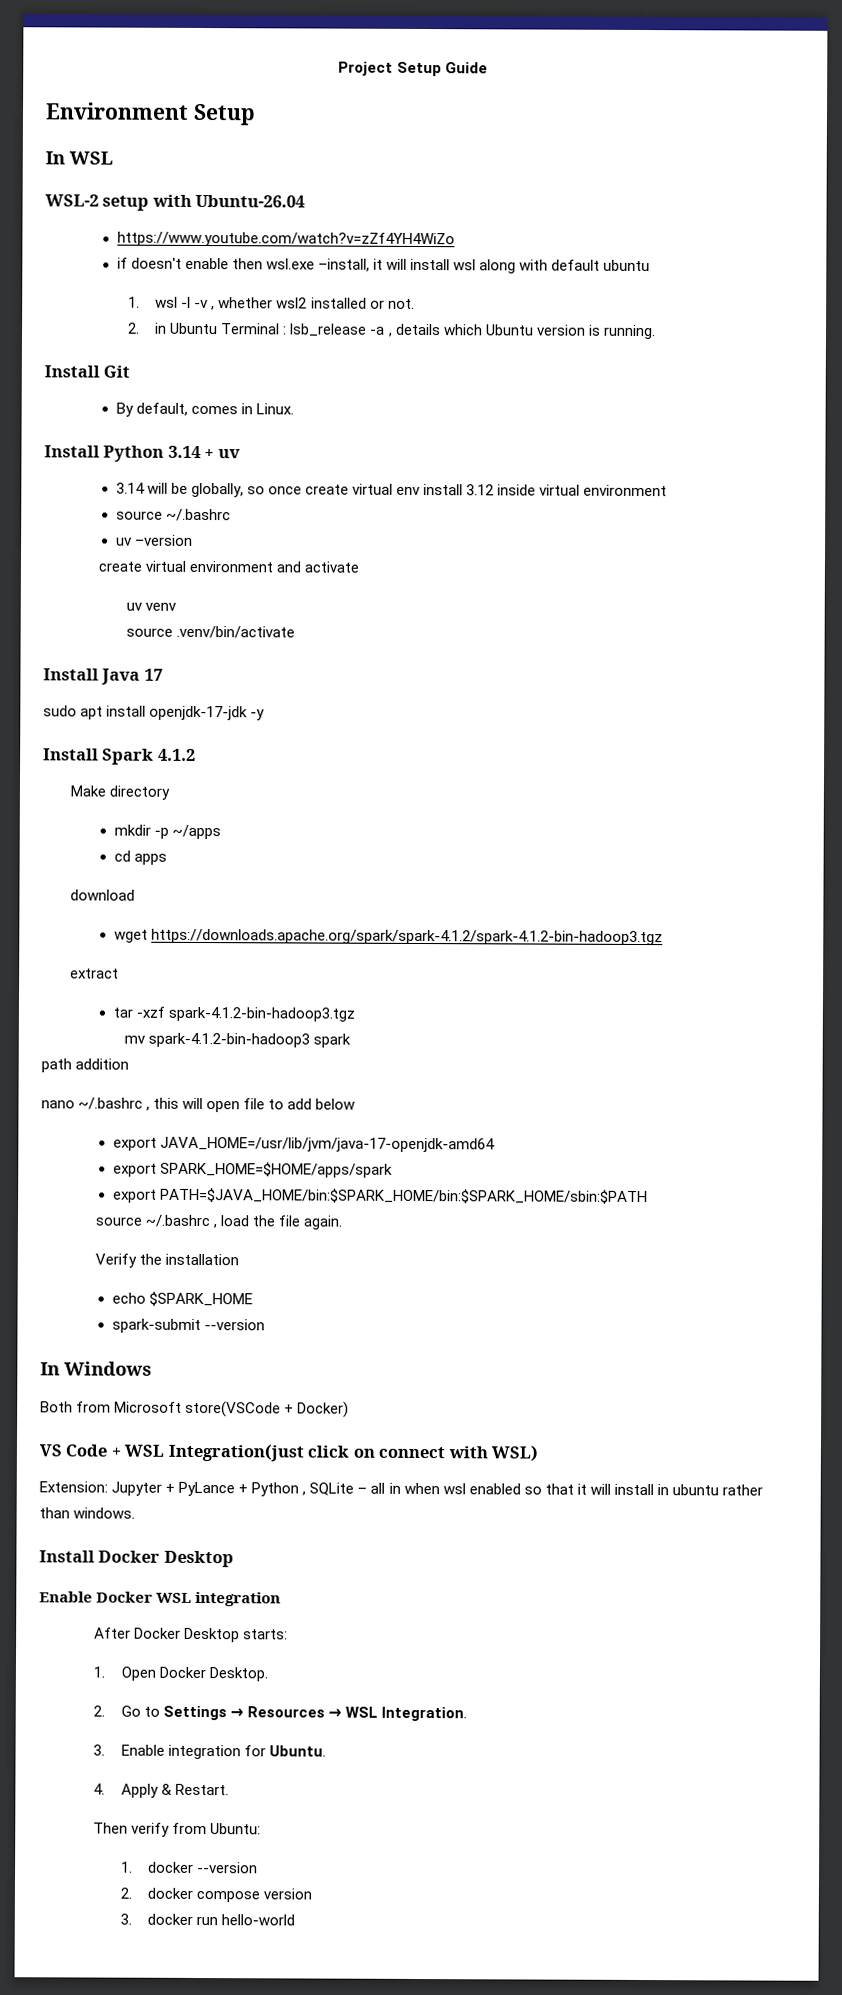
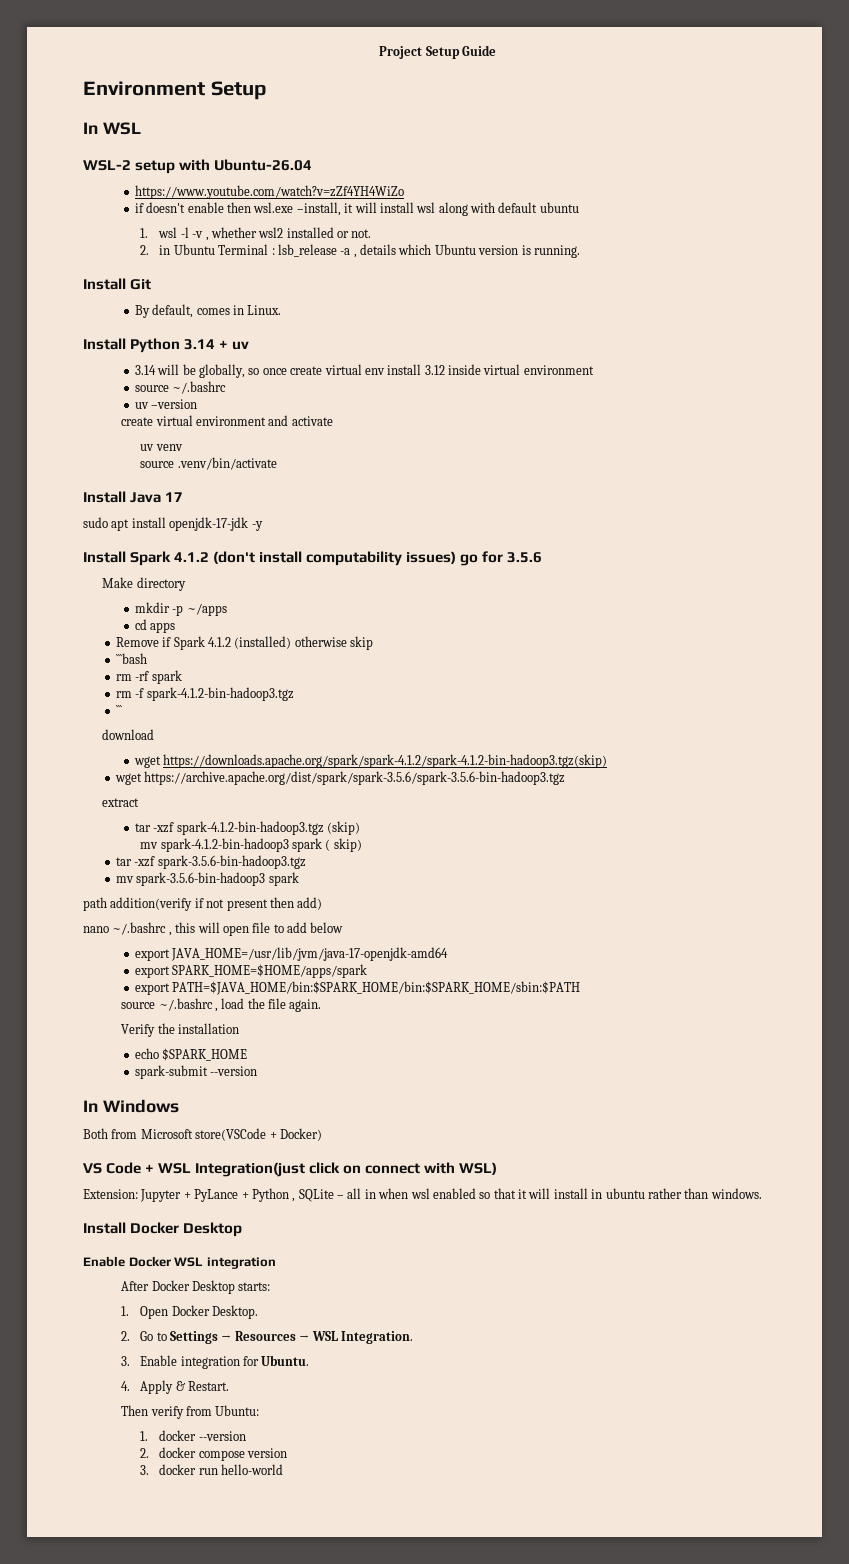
- Install Spark 4.1.2
+ Install Spark 4.1.2 (don't install computability issues) go for 3.5.6
+ Remove if Spark 4.1.2 (installed) otherwise skip
+ ```bash
+ rm -rf spark
+ rm -f spark-4.1.2-bin-hadoop3.tgz
+ ```
- wget https://downloads.apache.org/spark/spark-4.1.2/spark-4.1.2-bin-hadoop3.tgz
+ wget https://downloads.apache.org/spark/spark-4.1.2/spark-4.1.2-bin-hadoop3.tgz(skip)
+ wget https://archive.apache.org/dist/spark/spark-3.5.6/spark-3.5.6-bin-hadoop3.tgz
- tar -xzf spark-4.1.2-bin-hadoop3.tgz
+ tar -xzf spark-4.1.2-bin-hadoop3.tgz (skip)
- mv spark-4.1.2-bin-hadoop3 spark
- path addition
+ mv spark-4.1.2-bin-hadoop3 spark ( skip)
+ tar -xzf spark-3.5.6-bin-hadoop3.tgz
+ mv spark-3.5.6-bin-hadoop3 spark
+ path addition(verify if not present then add)

